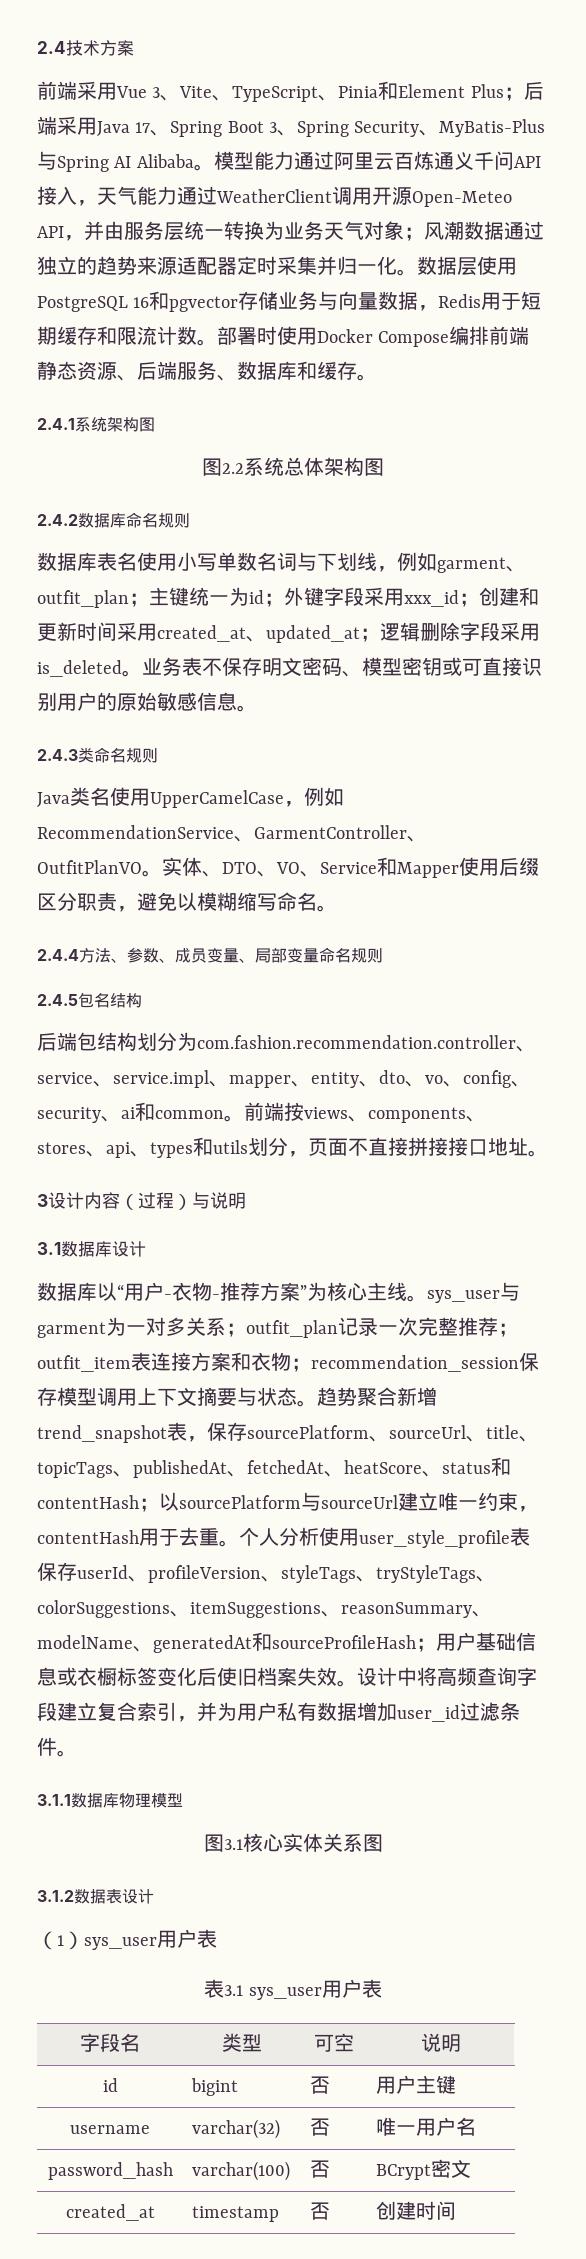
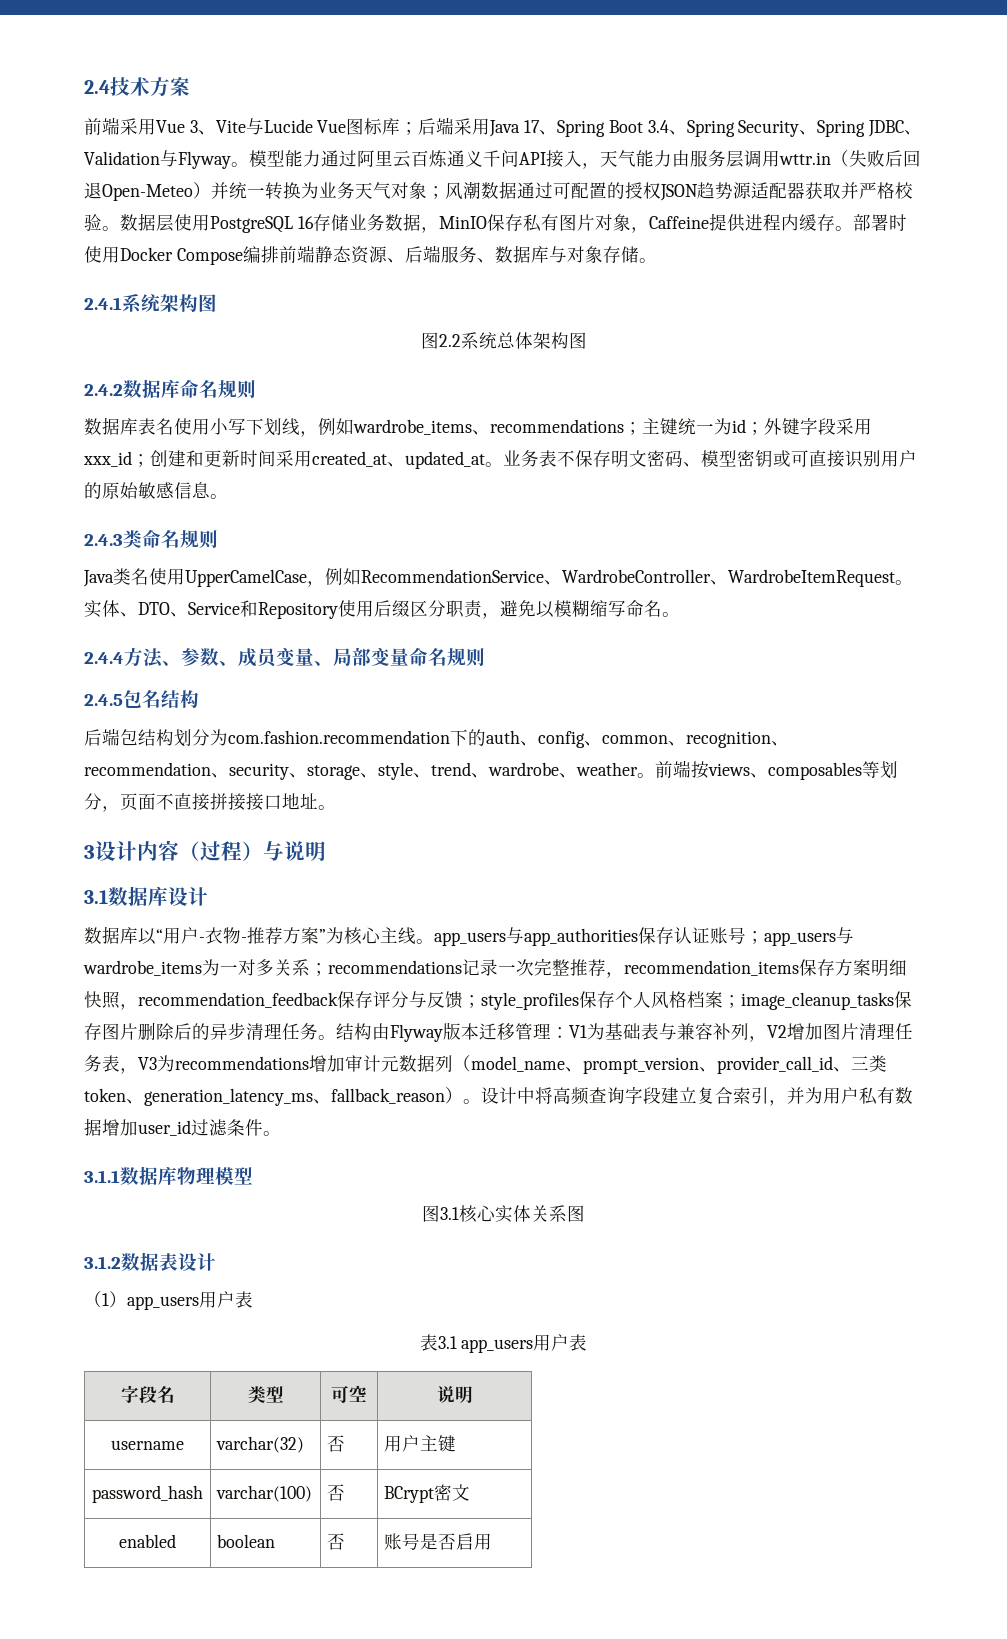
- 前端采用Vue 3、Vite、TypeScript、Pinia和Element Plus；后端采用Java 17、Spring Boot 3、Spring Security、MyBatis-Plus与Spring AI Alibaba。
+ 前端采用Vue 3、Vite与Lucide Vue图标库；后端采用Java 17、Spring Boot 3.4、Spring Security、Spring JDBC、Validation与Flyway。
- 模型能力通过阿里云百炼通义千问API接入，天气能力通过WeatherClient调用开源Open-Meteo API，并由服务层统一转换为业务天气对象；风潮数据通过独立的趋势来源适配器定时采集并归一化。
+ 模型能力通过阿里云百炼通义千问API接入，天气能力由服务层调用wttr.in（失败后回退Open-Meteo）并统一转换为业务天气对象；风潮数据通过可配置的授权JSON趋势源适配器获取并严格校验。
- 数据层使用PostgreSQL 16和pgvector存储业务与向量数据，Redis用于短期缓存和限流计数。
+ 数据层使用PostgreSQL 16存储业务数据，MinIO保存私有图片对象，Caffeine提供进程内缓存。
- 部署时使用Docker Compose编排前端静态资源、后端服务、数据库和缓存。
+ 部署时使用Docker Compose编排前端静态资源、后端服务、数据库与对象存储。
- 数据库表名使用小写单数名词与下划线，例如garment、outfit_plan；主键统一为id；外键字段采用xxx_id；创建和更新时间采用created_at、updated_at；逻辑删除字段采用is_deleted。
+ 数据库表名使用小写下划线，例如wardrobe_items、recommendations；主键统一为id；外键字段采用xxx_id；创建和更新时间采用created_at、updated_at。
- Java类名使用UpperCamelCase，例如RecommendationService、GarmentController、OutfitPlanVO。
+ Java类名使用UpperCamelCase，例如RecommendationService、WardrobeController、WardrobeItemRequest。
- 实体、DTO、VO、Service和Mapper使用后缀区分职责，避免以模糊缩写命名。
+ 实体、DTO、Service和Repository使用后缀区分职责，避免以模糊缩写命名。
- 后端包结构划分为com.fashion.recommendation.controller、service、service.impl、mapper、entity、dto、vo、config、security、ai和common。前端按views、components、stores、api、types和utils划分，页面不直接拼接接口地址。
+ 后端包结构划分为com.fashion.recommendation下的auth、config、common、recognition、recommendation、security、storage、style、trend、wardrobe、weather。前端按views、composables等划分，页面不直接拼接接口地址。
- 数据库以“用户-衣物-推荐方案”为核心主线。sys_user与garment为一对多关系；outfit_plan记录一次完整推荐；outfit_item表连接方案和衣物；recommendation_session保存模型调用上下文摘要与状态。趋势聚合新增trend_snapshot表，保存sourcePlatform、sourceUrl、title、topicTags、publishedAt、fetchedAt、heatScore、status和contentHash；以sourcePlatform与sourceUrl建立唯一约束，contentHash用于去重。个人分析使用user_style_profile表保存userId、profileVersion、styleTags、tryStyleTags、colorSuggestions、itemSuggestions、reasonSummary、modelName、generatedAt和sourceProfileHash；用户基础信息或衣橱标签变化后使旧档案失效。
+ 数据库以“用户-衣物-推荐方案”为核心主线。app_users与app_authorities保存认证账号；app_users与wardrobe_items为一对多关系；recommendations记录一次完整推荐，recommendation_items保存方案明细快照，recommendation_feedback保存评分与反馈；style_profiles保存个人风格档案；image_cleanup_tasks保存图片删除后的异步清理任务。结构由Flyway版本迁移管理：V1为基础表与兼容补列，V2增加图片清理任务表，V3为recommendations增加审计元数据列（model_name、prompt_version、provider_call_id、三类token、generation_latency_ms、fallback_reason）。
- （1）sys_user用户表
+ （1）app_users用户表
- 表3.1 sys_user用户表
+ 表3.1 app_users用户表
- id | bigint | 否 | 用户主键
+ username | varchar(32) | 否 | 用户主键
- username | varchar(32) | 否 | 唯一用户名
- created_at | timestamp | 否 | 创建时间
+ enabled | boolean | 否 | 账号是否启用

